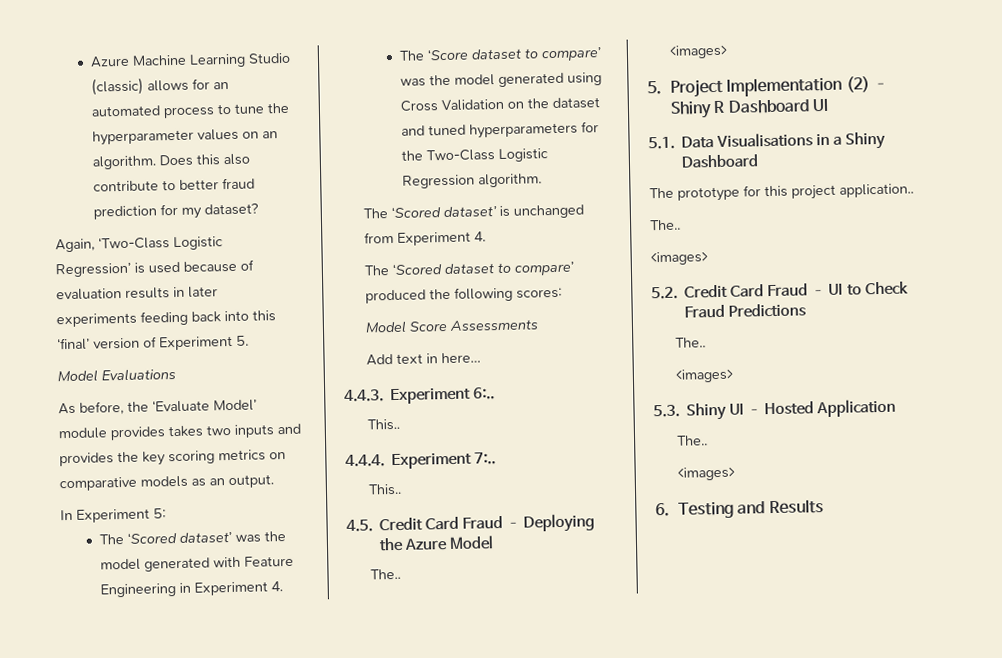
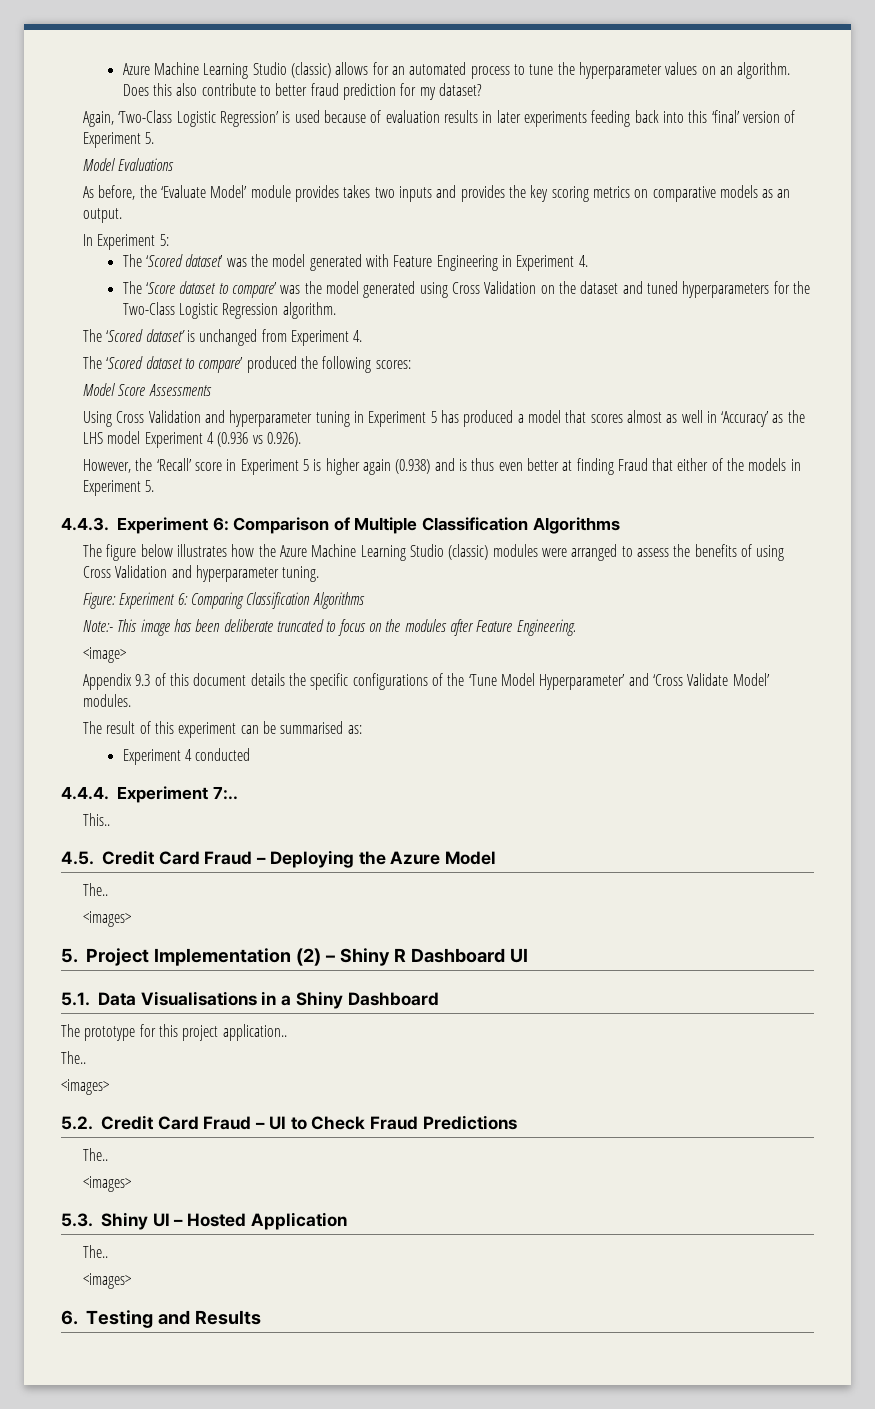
- Add text in here…
- 4.4.3. Experiment 6:..
- This..
+ Using Cross Validation and hyperparameter tuning in Experiment 5 has produced a model that scores almost as well in ‘Accuracy’ as the LHS model Experiment 4 (0.936 vs 0.926).
+ However, the ‘Recall’ score in Experiment 5 is higher again (0.938) and is thus even better at finding Fraud that either of the models in Experiment 5.
+ 4.4.3. Experiment 6: Comparison of Multiple Classification Algorithms
+ The figure below illustrates how the Azure Machine Learning Studio (classic) modules were arranged to assess the benefits of using Cross Validation and hyperparameter tuning.
+ Figure: Experiment 6: Comparing Classification Algorithms
+ Note:- This image has been deliberate truncated to focus on the modules after Feature Engineering.
+ <image>
+ Appendix 9.3 of this document details the specific configurations of the ‘Tune Model Hyperparameter’ and ‘Cross Validate Model’ modules.
+ The result of this experiment can be summarised as:
+ Experiment 4 conducted

